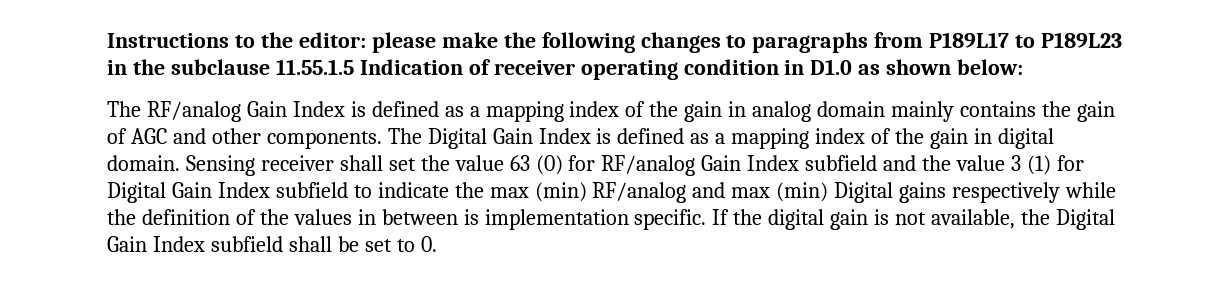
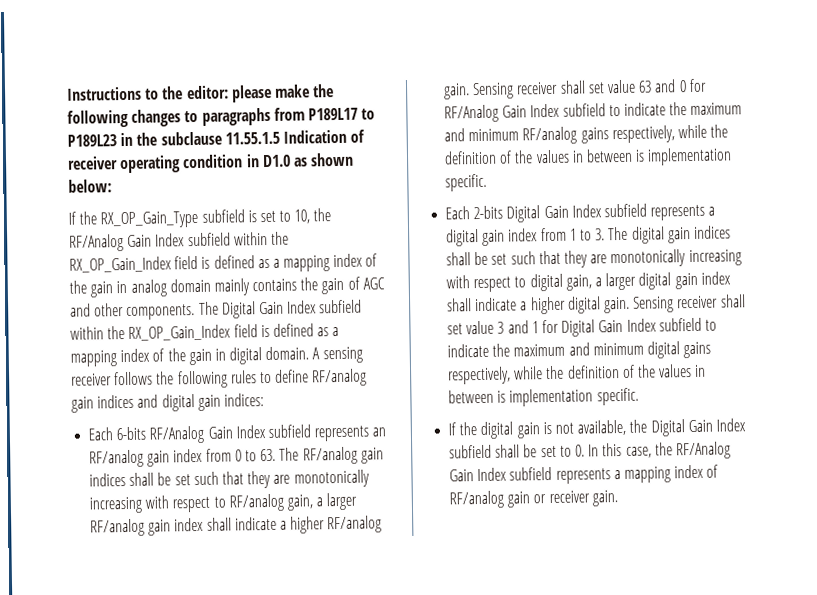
- The RF/analog Gain Index is defined as a mapping index of the gain in analog domain mainly contains the gain of AGC and other components.
+ If the RX_OP_Gain_Type subfield is set to 10, the RF/Analog Gain Index subfield within the RX_OP_Gain_Index field is defined as a mapping index of the gain in analog domain mainly contains the gain of AGC and other components.
- The Digital Gain Index is defined as a mapping index of the gain in digital domain.
+ The Digital Gain Index subfield within the RX_OP_Gain_Index field is defined as a mapping index of the gain in digital domain.
- Sensing receiver shall set the value 63 (0) for RF/analog Gain Index subfield and the value 3 (1) for Digital Gain Index subfield to indicate the max (min) RF/analog and max (min) Digital gains respectively while the definition of the values in between is implementation specific. If the digital gain is not available, the Digital Gain Index subfield shall be set to 0.
+ A sensing receiver follows the following rules to define RF/analog gain indices and digital gain indices:
+ Each 6-bits RF/Analog Gain Index subfield represents an RF/analog gain index from 0 to 63. The RF/analog gain indices shall be set such that they are monotonically increasing with respect to RF/analog gain, a larger RF/analog gain index shall indicate a higher RF/analog gain. Sensing receiver shall set value 63 and 0 for RF/Analog Gain Index subfield to indicate the maximum and minimum RF/analog gains respectively, while the definition of the values in between is implementation specific.
+ Each 2-bits Digital Gain Index subfield represents a digital gain index from 1 to 3. The digital gain indices shall be set such that they are monotonically increasing with respect to digital gain, a larger digital gain index shall indicate a higher digital gain. Sensing receiver shall set value 3 and 1 for Digital Gain Index subfield to indicate the maximum and minimum digital gains respectively, while the definition of the values in between is implementation specific.
+ If the digital gain is not available, the Digital Gain Index subfield shall be set to 0. In this case, the RF/Analog Gain Index subfield represents a mapping index of RF/analog gain or receiver gain.

